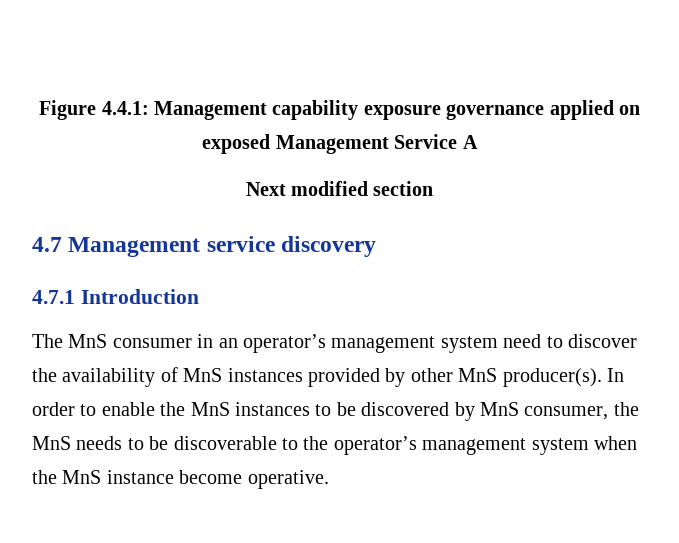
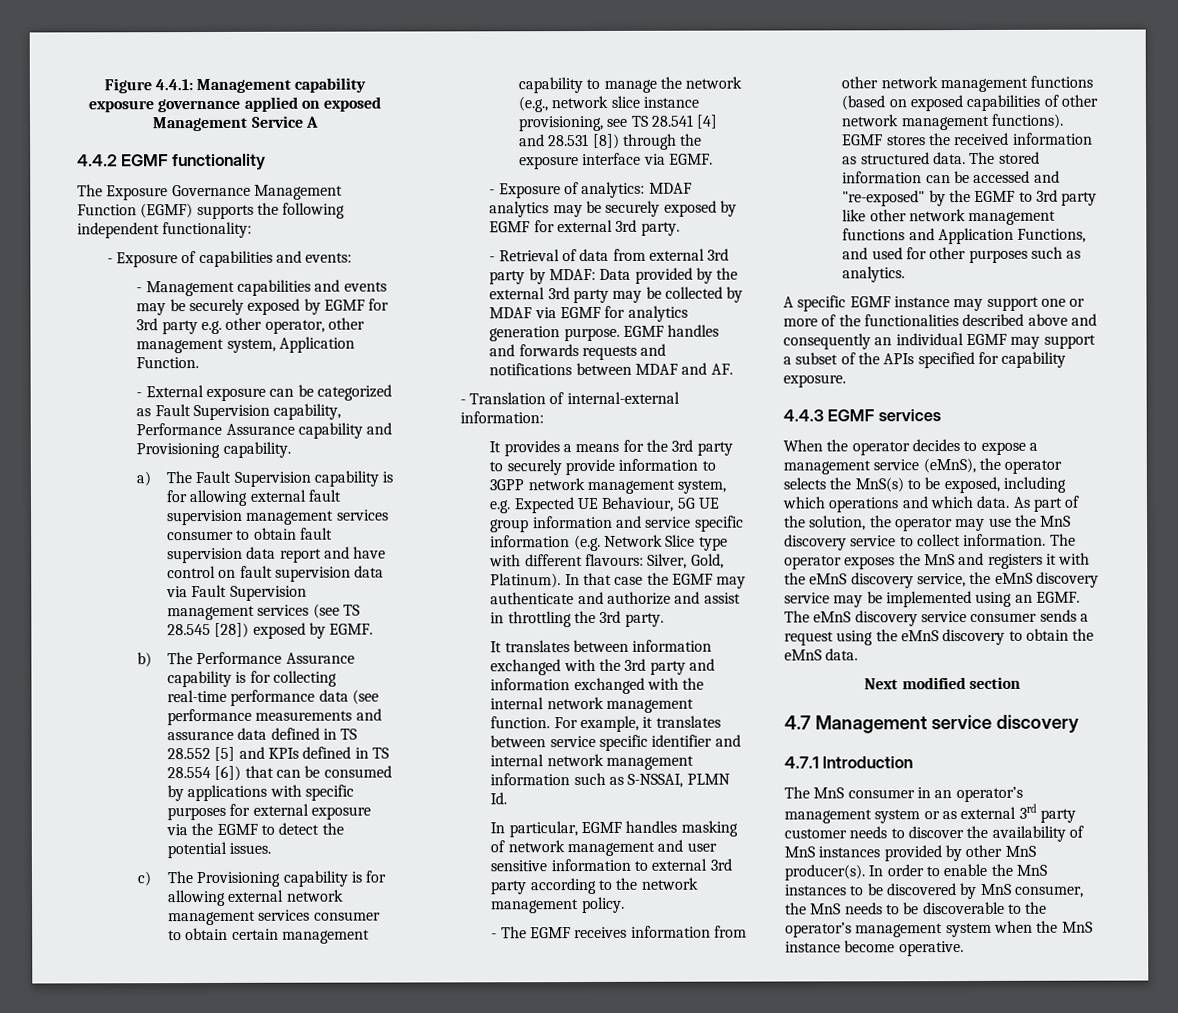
+ 4.4.2 EGMF functionality
+ The Exposure Governance Management Function (EGMF) supports the following independent functionality:
+ - Exposure of capabilities and events:
+ - Management capabilities and events may be securely exposed by EGMF for 3rd party e.g. other operator, other management system, Application Function.
+ - External exposure can be categorized as Fault Supervision capability, Performance Assurance capability and Provisioning capability.
+ a) The Fault Supervision capability is for allowing external fault supervision management services consumer to obtain fault supervision data report and have control on fault supervision data via Fault Supervision management services (see TS 28.545 [28]) exposed by EGMF.
+ b) The Performance Assurance capability is for collecting real-time performance data (see performance measurements and assurance data defined in TS 28.552 [5] and KPIs defined in TS 28.554 [6]) that can be consumed by applications with specific purposes for external exposure via the EGMF to detect the potential issues.
+ c) The Provisioning capability is for allowing external network management services consumer to obtain certain management capability to manage the network (e.g., network slice instance provisioning, see TS 28.541 [4] and 28.531 [8]) through the exposure interface via EGMF.
+ - Exposure of analytics: MDAF analytics may be securely exposed by EGMF for external 3rd party.
+ - Retrieval of data from external 3rd party by MDAF: Data provided by the external 3rd party may be collected by MDAF via EGMF for analytics generation purpose. EGMF handles and forwards requests and notifications between MDAF and AF.
+ - Translation of internal-external information:
+ It provides a means for the 3rd party to securely provide information to 3GPP network management system, e.g. Expected UE Behaviour, 5G UE group information and service specific information (e.g. Network Slice type with different flavours: Silver, Gold, Platinum). In that case the EGMF may authenticate and authorize and assist in throttling the 3rd party.
+ It translates between information exchanged with the 3rd party and information exchanged with the internal network management function. For example, it translates between service specific identifier and internal network management information such as S-NSSAI, PLMN Id.
+ In particular, EGMF handles masking of network management and user sensitive information to external 3rd party according to the network management policy.
+ - The EGMF receives information from other network management functions (based on exposed capabilities of other network management functions). EGMF stores the received information as structured data. The stored information can be accessed and "re-exposed" by the EGMF to 3rd party like other network management functions and Application Functions, and used for other purposes such as analytics.
+ A specific EGMF instance may support one or more of the functionalities described above and consequently an individual EGMF may support a subset of the APIs specified for capability exposure.
+ 4.4.3 EGMF services
+ When the operator decides to expose a management service (eMnS), the operator selects the MnS(s) to be exposed, including which operations and which data. As part of the solution, the operator may use the MnS discovery service to collect information. The operator exposes the MnS and registers it with the eMnS discovery service, the eMnS discovery service may be implemented using an EGMF. The eMnS discovery service consumer sends a request using the eMnS discovery to obtain the eMnS data.
- The MnS consumer in an operator’s management system need to discover the availability of MnS instances provided by other MnS producer(s).
+ The MnS consumer in an operator’s management system or as external 3rd party customer needs to discover the availability of MnS instances provided by other MnS producer(s).

